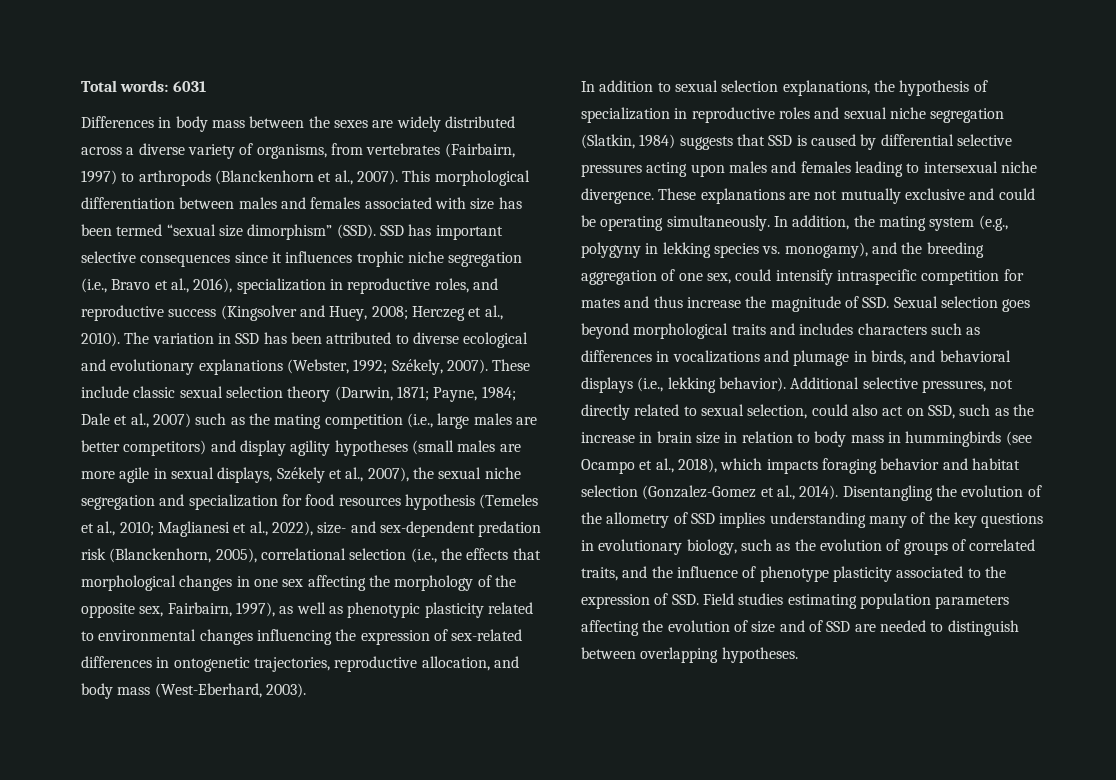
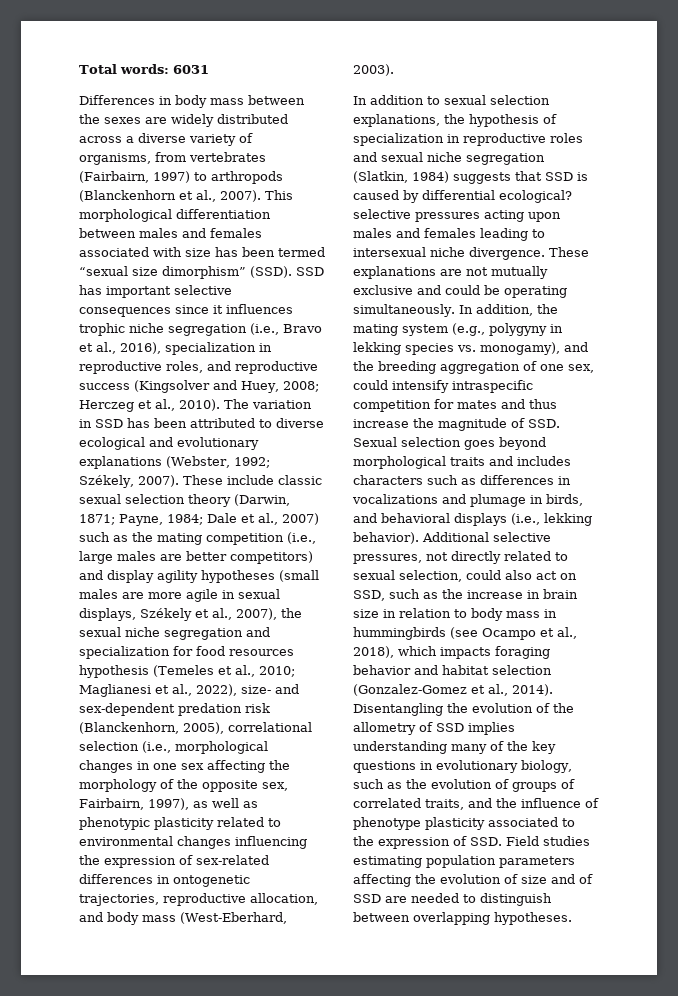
- Maglianesi et al., 2022), size- and sex-dependent predation risk (Blanckenhorn, 2005), correlational selection (i.e., the effects that morphological changes in one sex affecting the morphology of the opposite sex, Fairbairn, 1997), as well as phenotypic plasticity related to environmental changes influencing the expression of sex-related differences in ontogenetic trajectories, reproductive allocation, and body mass (West-Eberhard, 2003).
+ Maglianesi et al., 2022), size- and sex-dependent predation risk (Blanckenhorn, 2005), correlational selection (i.e., morphological changes in one sex affecting the morphology of the opposite sex, Fairbairn, 1997), as well as phenotypic plasticity related to environmental changes influencing the expression of sex-related differences in ontogenetic trajectories, reproductive allocation, and body mass (West-Eberhard, 2003).
- In addition to sexual selection explanations, the hypothesis of specialization in reproductive roles and sexual niche segregation (Slatkin, 1984) suggests that SSD is caused by differential selective pressures acting upon males and females leading to intersexual niche divergence.
+ In addition to sexual selection explanations, the hypothesis of specialization in reproductive roles and sexual niche segregation (Slatkin, 1984) suggests that SSD is caused by differential ecological? selective pressures acting upon males and females leading to intersexual niche divergence.

